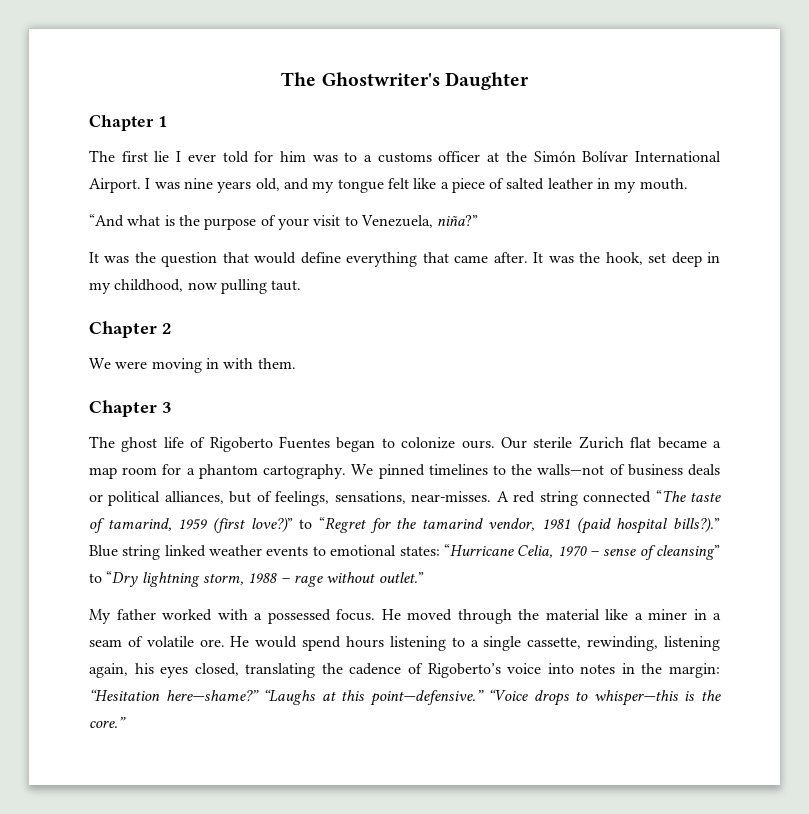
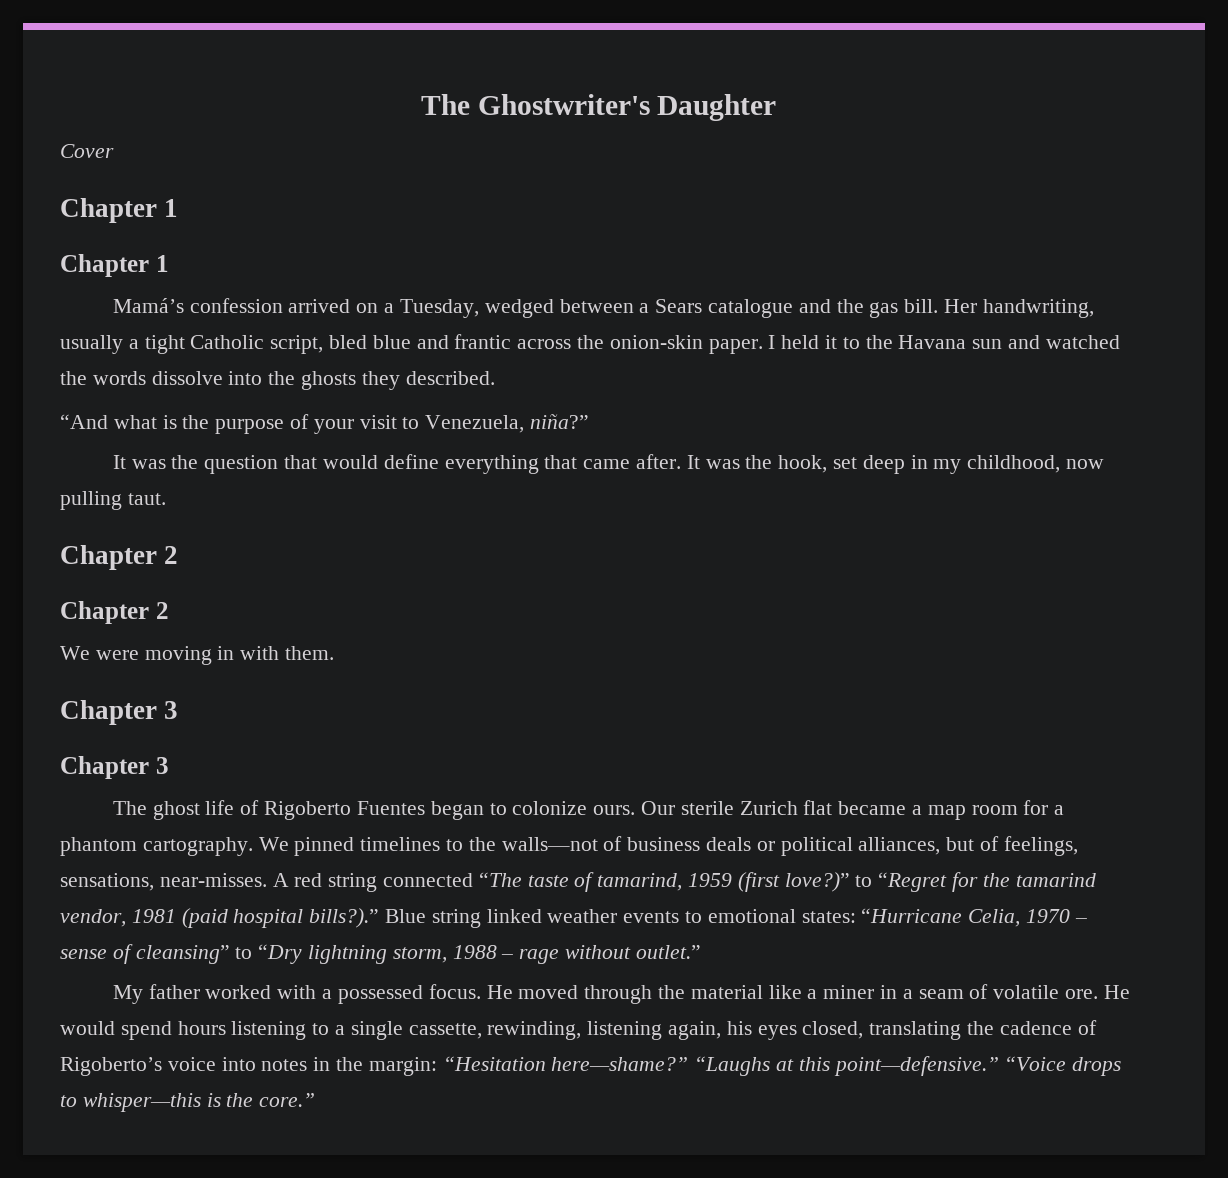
+ Cover
  Chapter 1
- The first lie I ever told for him was to a customs officer at the Simón Bolívar International Airport. I was nine years old, and my tongue felt like a piece of salted leather in my mouth.
+ Chapter 1
+ Mamá’s confession arrived on a Tuesday, wedged between a Sears catalogue and the gas bill. Her handwriting, usually a tight Catholic script, bled blue and frantic across the onion-skin paper. I held it to the Havana sun and watched the words dissolve into the ghosts they described.
  It was the hook, set deep in my childhood, now pulling taut.
+ Chapter 2
  We were moving in with them.
+ Chapter 3

